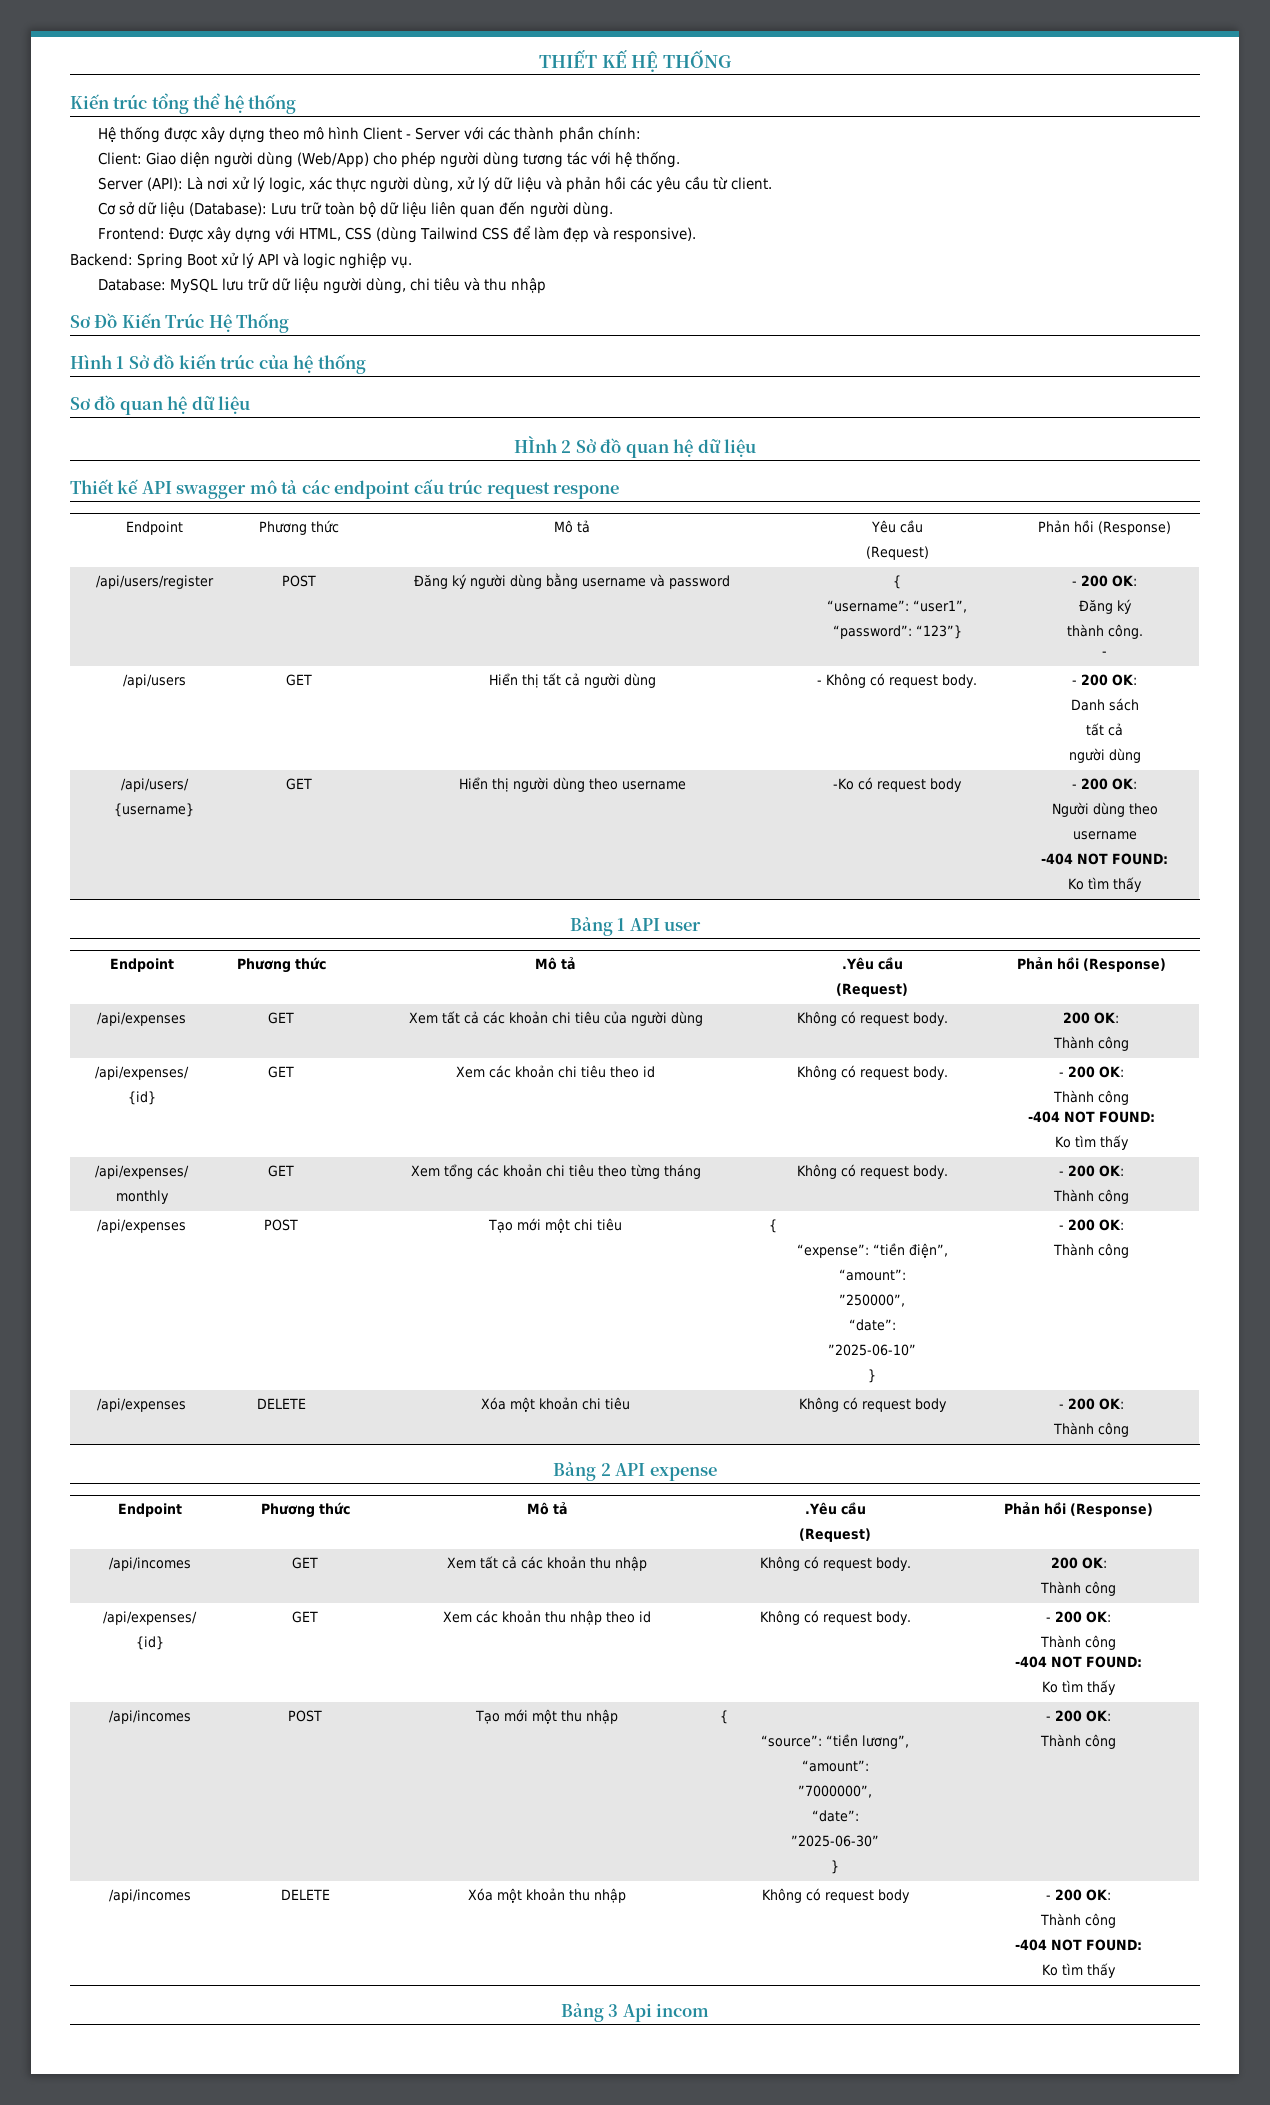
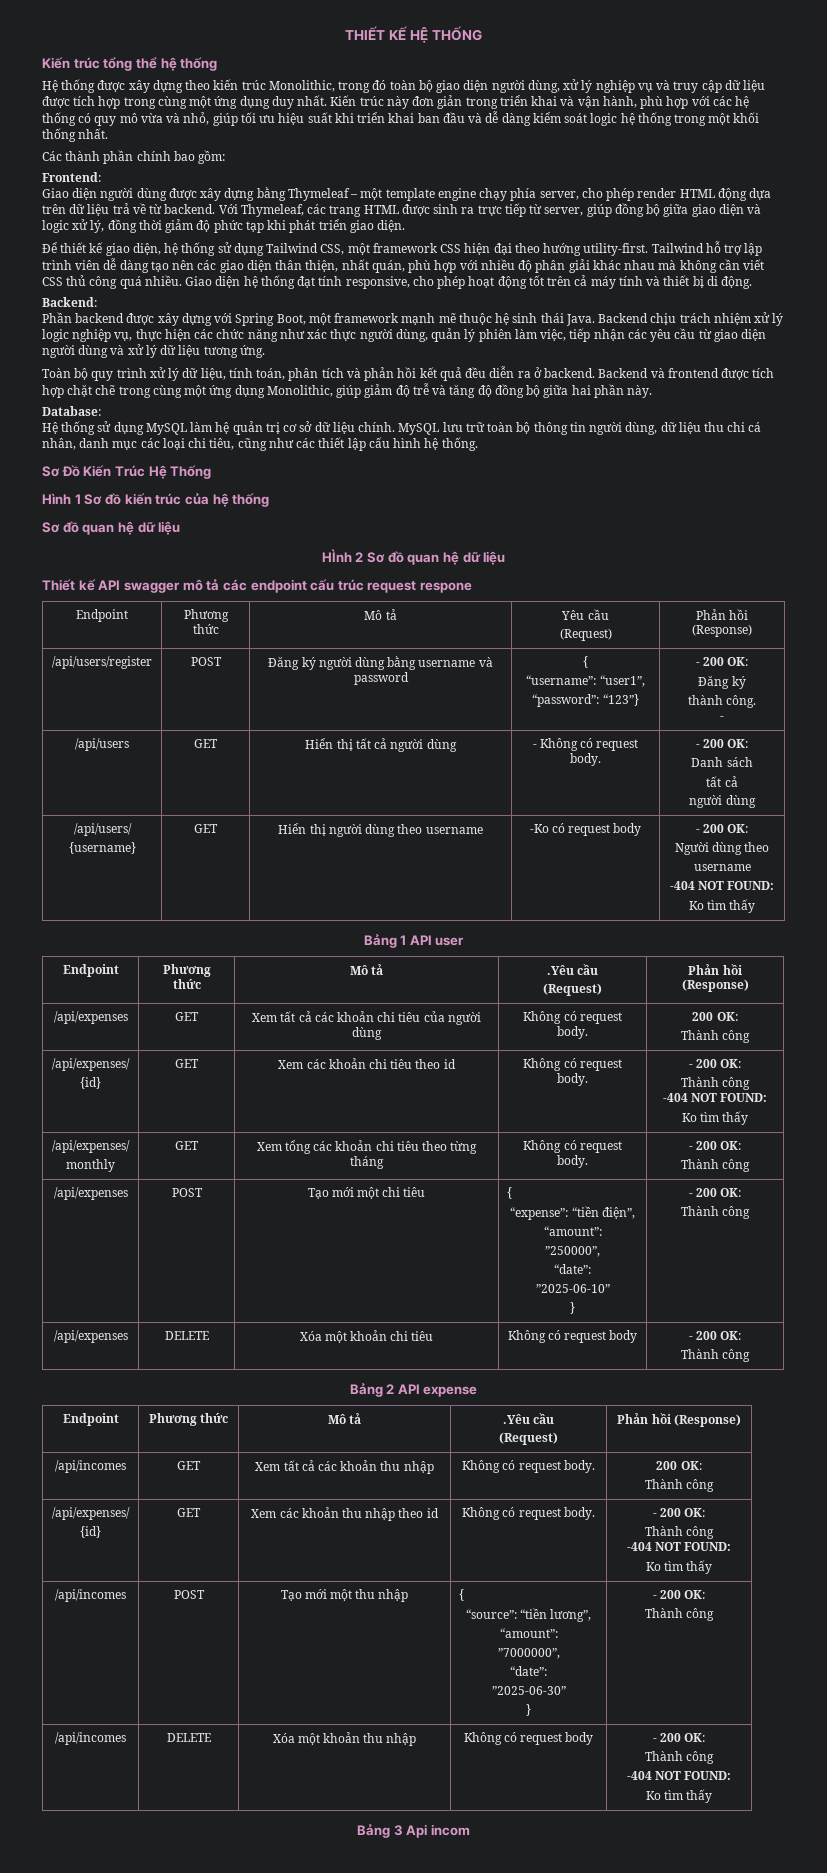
- Hệ thống được xây dựng theo mô hình Client - Server với các thành phần chính:
- Client: Giao diện người dùng (Web/App) cho phép người dùng tương tác với hệ thống.
- Server (API): Là nơi xử lý logic, xác thực người dùng, xử lý dữ liệu và phản hồi các yêu cầu từ client.
- Cơ sở dữ liệu (Database): Lưu trữ toàn bộ dữ liệu liên quan đến người dùng.
- Frontend: Được xây dựng với HTML, CSS (dùng Tailwind CSS để làm đẹp và responsive).
- Backend: Spring Boot xử lý API và logic nghiệp vụ.
- Database: MySQL lưu trữ dữ liệu người dùng, chi tiêu và thu nhập
+ Hệ thống được xây dựng theo kiến trúc Monolithic, trong đó toàn bộ giao diện người dùng, xử lý nghiệp vụ và truy cập dữ liệu được tích hợp trong cùng một ứng dụng duy nhất. Kiến trúc này đơn giản trong triển khai và vận hành, phù hợp với các hệ thống có quy mô vừa và nhỏ, giúp tối ưu hiệu suất khi triển khai ban đầu và dễ dàng kiểm soát logic hệ thống trong một khối thống nhất.
+ Các thành phần chính bao gồm:
+ Frontend:
+ Giao diện người dùng được xây dựng bằng Thymeleaf – một template engine chạy phía server, cho phép render HTML động dựa trên dữ liệu trả về từ backend. Với Thymeleaf, các trang HTML được sinh ra trực tiếp từ server, giúp đồng bộ giữa giao diện và logic xử lý, đồng thời giảm độ phức tạp khi phát triển giao diện.
+ Để thiết kế giao diện, hệ thống sử dụng Tailwind CSS, một framework CSS hiện đại theo hướng utility-first. Tailwind hỗ trợ lập trình viên dễ dàng tạo nên các giao diện thân thiện, nhất quán, phù hợp với nhiều độ phân giải khác nhau mà không cần viết CSS thủ công quá nhiều. Giao diện hệ thống đạt tính responsive, cho phép hoạt động tốt trên cả máy tính và thiết bị di động.
+ Backend:
+ Phần backend được xây dựng với Spring Boot, một framework mạnh mẽ thuộc hệ sinh thái Java. Backend chịu trách nhiệm xử lý logic nghiệp vụ, thực hiện các chức năng như xác thực người dùng, quản lý phiên làm việc, tiếp nhận các yêu cầu từ giao diện người dùng và xử lý dữ liệu tương ứng.
+ Toàn bộ quy trình xử lý dữ liệu, tính toán, phân tích và phản hồi kết quả đều diễn ra ở backend. Backend và frontend được tích hợp chặt chẽ trong cùng một ứng dụng Monolithic, giúp giảm độ trễ và tăng độ đồng bộ giữa hai phần này.
+ Database:
+ Hệ thống sử dụng MySQL làm hệ quản trị cơ sở dữ liệu chính. MySQL lưu trữ toàn bộ thông tin người dùng, dữ liệu thu chi cá nhân, danh mục các loại chi tiêu, cũng như các thiết lập cấu hình hệ thống.
- Hình 1 Sở đồ kiến trúc của hệ thống
+ Hình 1 Sơ đồ kiến trúc của hệ thống
- HÌnh 2 Sở đồ quan hệ dữ liệu
+ HÌnh 2 Sơ đồ quan hệ dữ liệu

